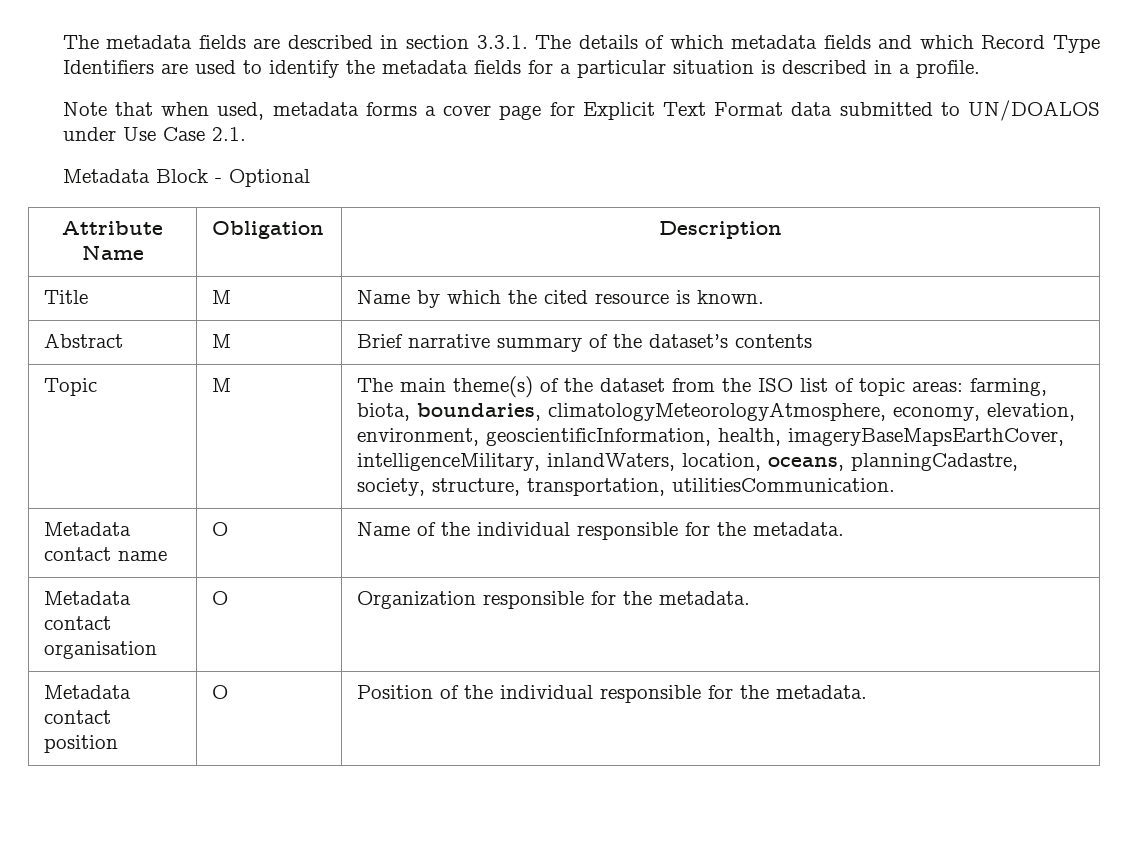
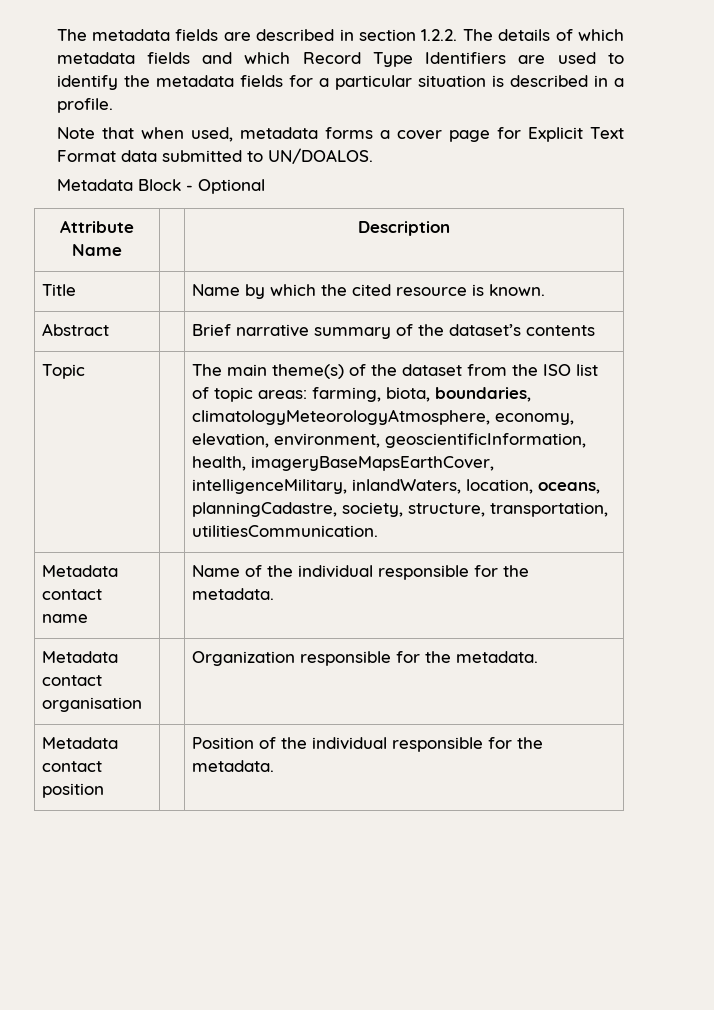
- The metadata fields are described in section 3.3.1. The details of which metadata fields and which Record Type Identifiers are used to identify the metadata fields for a particular situation is described in a profile.
+ The metadata fields are described in section 1.2.2. The details of which metadata fields and which Record Type Identifiers are used to identify the metadata fields for a particular situation is described in a profile.
- Note that when used, metadata forms a cover page for Explicit Text Format data submitted to UN/DOALOS under Use Case 2.1.
+ Note that when used, metadata forms a cover page for Explicit Text Format data submitted to UN/DOALOS.
- Attribute Name | Obligation | Description
+ Attribute Name | | Description
- Title | M | Name by which the cited resource is known.
+ Title | | Name by which the cited resource is known.
- Abstract | M | Brief narrative summary of the dataset’s contents
+ Abstract | | Brief narrative summary of the dataset’s contents
- Topic | M | The main theme(s) of the dataset from the ISO list of topic areas: farming, biota, boundaries, climatologyMeteorologyAtmosphere, economy, elevation, environment, geoscientificInformation, health, imageryBaseMapsEarthCover, intelligenceMilitary, inlandWaters, location, oceans, planningCadastre, society, structure, transportation, utilitiesCommunication.
+ Topic | | The main theme(s) of the dataset from the ISO list of topic areas: farming, biota, boundaries, climatologyMeteorologyAtmosphere, economy, elevation, environment, geoscientificInformation, health, imageryBaseMapsEarthCover, intelligenceMilitary, inlandWaters, location, oceans, planningCadastre, society, structure, transportation, utilitiesCommunication.
- Metadata contact name | O | Name of the individual responsible for the metadata.
+ Metadata contact name | | Name of the individual responsible for the metadata.
- Metadata contact organisation | O | Organization responsible for the metadata.
+ Metadata contact organisation | | Organization responsible for the metadata.
- Metadata contact position | O | Position of the individual responsible for the metadata.
+ Metadata contact position | | Position of the individual responsible for the metadata.

